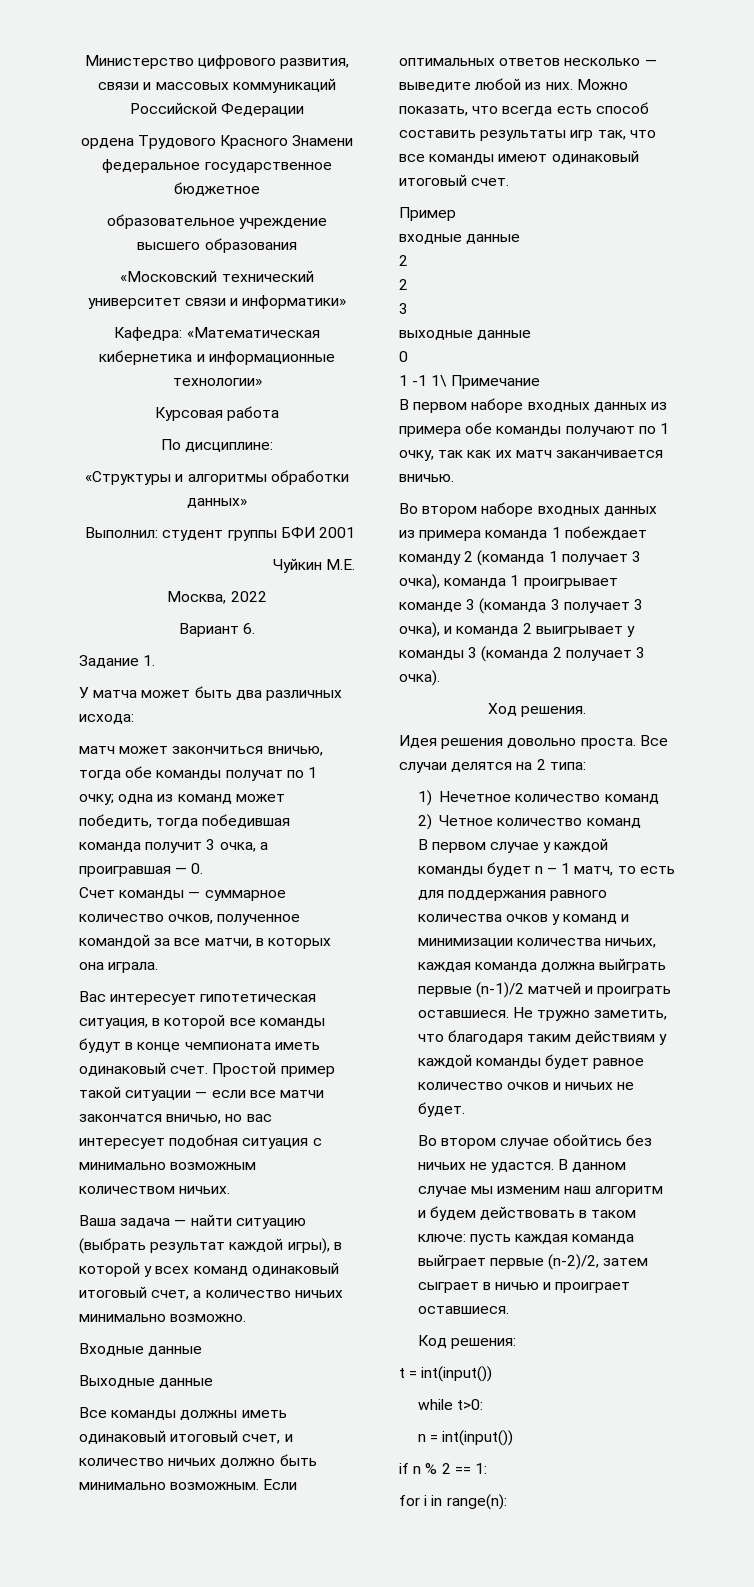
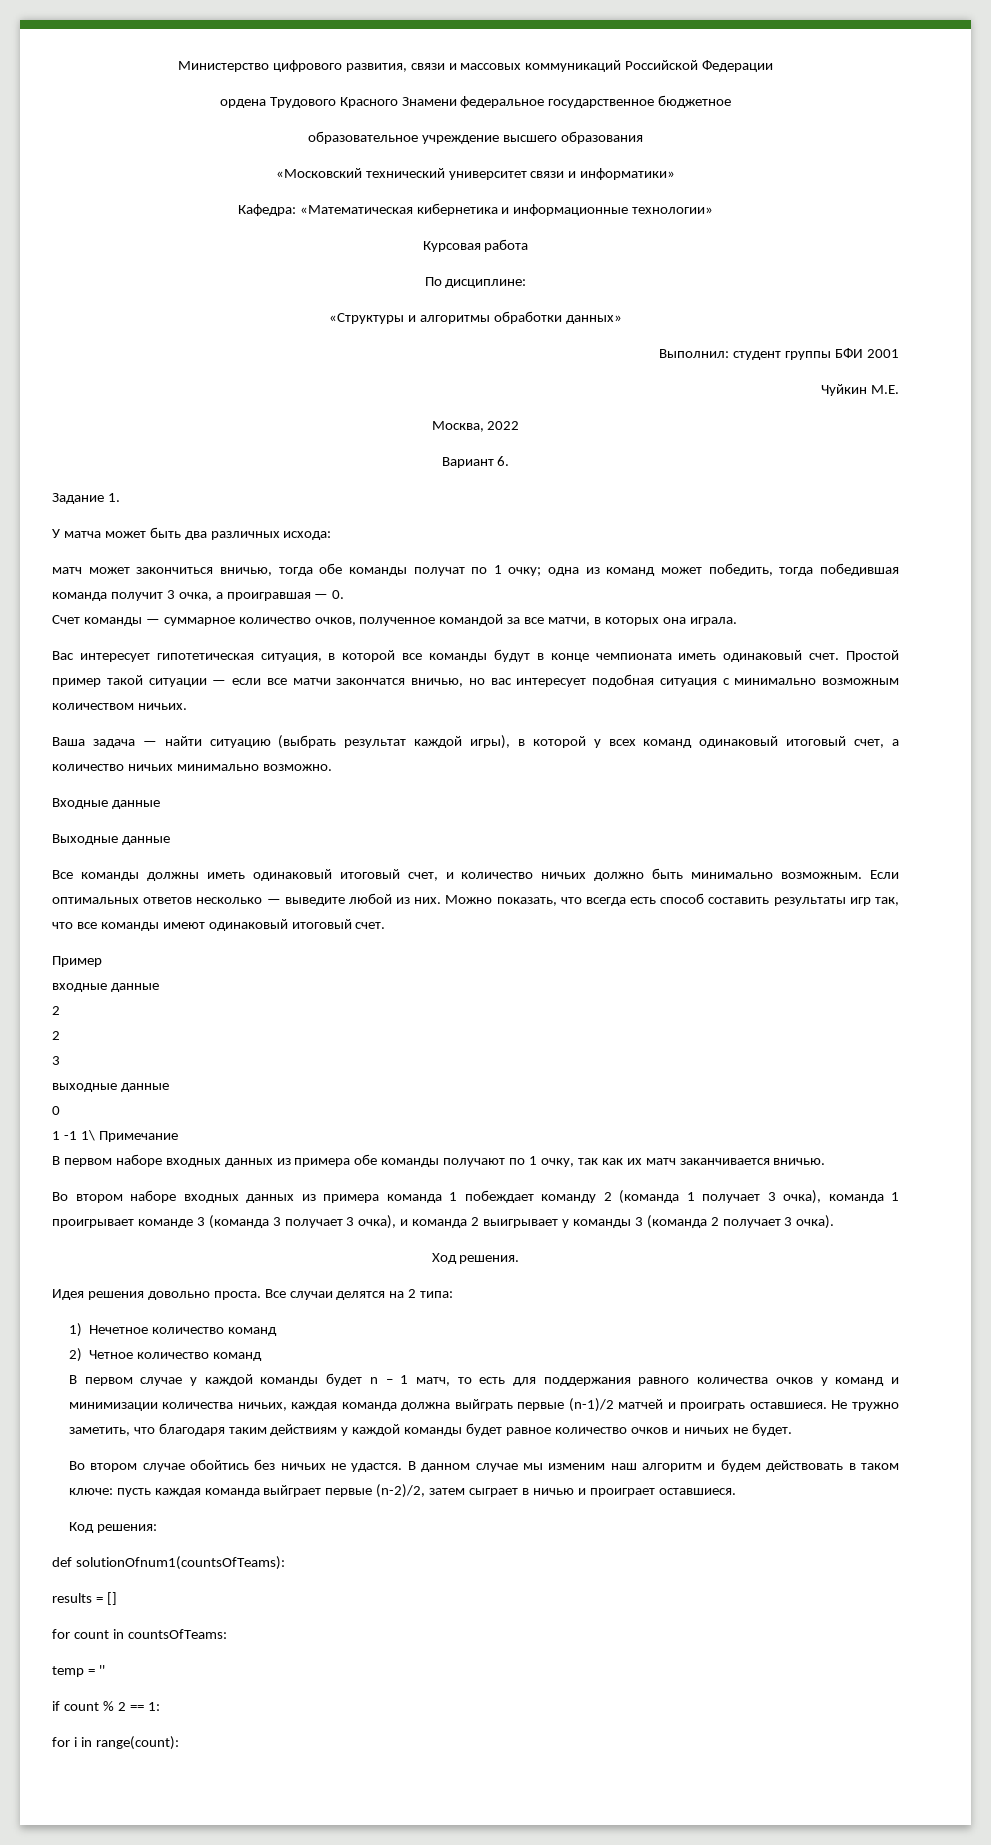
- t = int(input())
- while t>0:
- n = int(input())
+ def solutionOfnum1(countsOfTeams):
+ results = []
+ for count in countsOfTeams:
+ temp = ''
- if n % 2 == 1:
+ if count % 2 == 1:
- for i in range(n):
+ for i in range(count):

